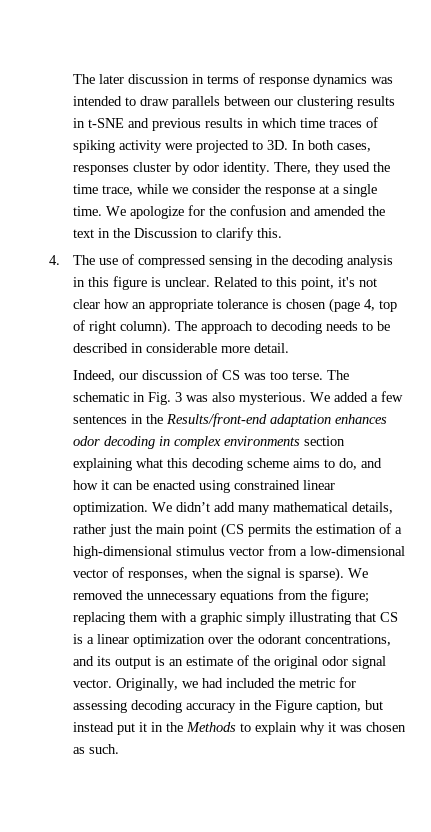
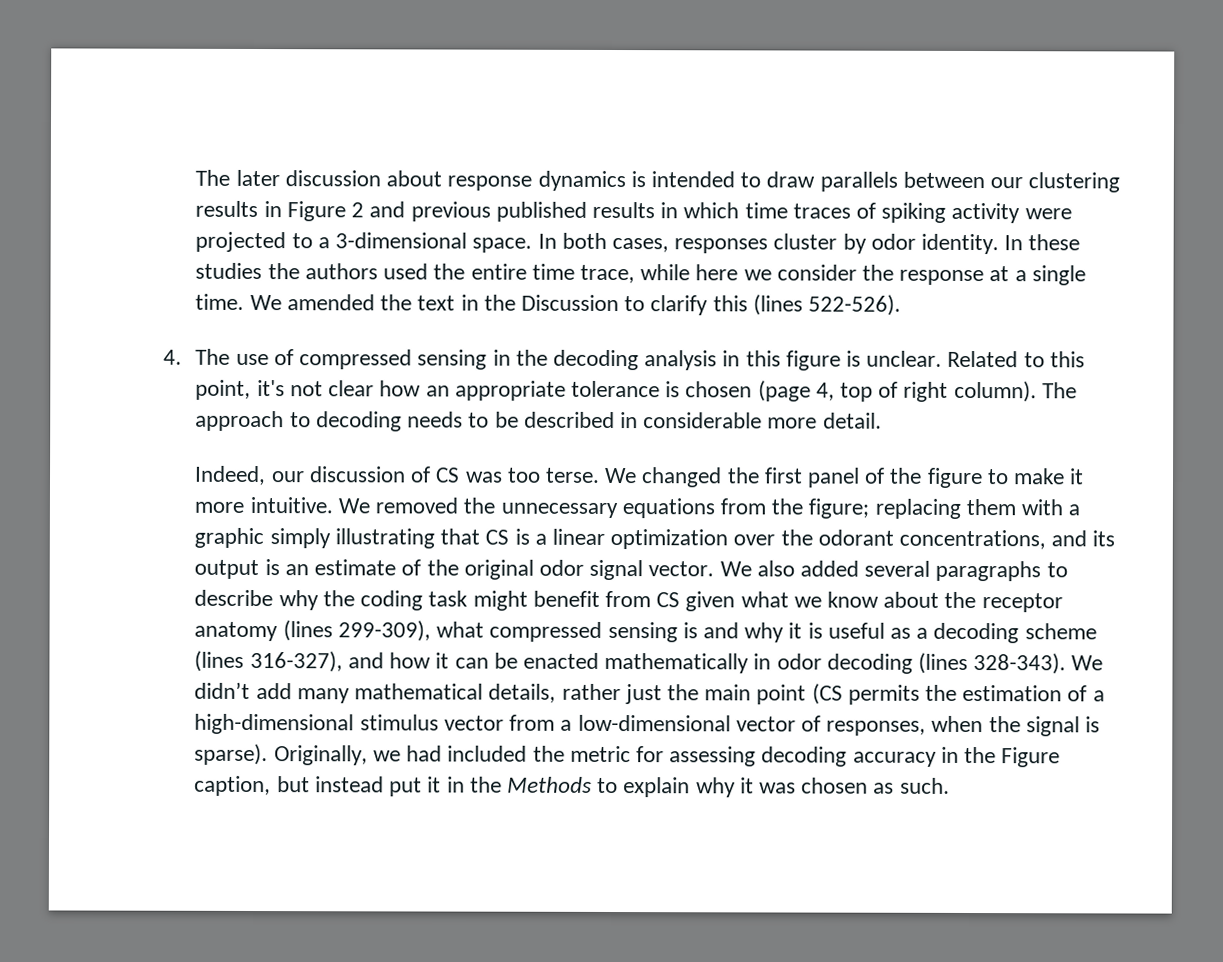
- The later discussion in terms of response dynamics was intended to draw parallels between our clustering results in t-SNE and previous results in which time traces of spiking activity were projected to 3D.
+ The later discussion about response dynamics is intended to draw parallels between our clustering results in Figure 2 and previous published results in which time traces of spiking activity were projected to a 3-dimensional space.
- There, they used the time trace, while we consider the response at a single time.
+ In these studies the authors used the entire time trace, while here we consider the response at a single time.
- We apologize for the confusion and amended the text in the Discussion to clarify this.
+ We amended the text in the Discussion to clarify this (lines 522-526).
- The schematic in Fig. 3 was also mysterious. We added a few sentences in the Results/front-end adaptation enhances odor decoding in complex environments section explaining what this decoding scheme aims to do, and how it can be enacted using constrained linear optimization. We didn’t add many mathematical details, rather just the main point (CS permits the estimation of a high-dimensional stimulus vector from a low-dimensional vector of responses, when the signal is sparse).
+ We changed the first panel of the figure to make it more intuitive.
+ We also added several paragraphs to describe why the coding task might benefit from CS given what we know about the receptor anatomy (lines 299-309), what compressed sensing is and why it is useful as a decoding scheme (lines 316-327), and how it can be enacted mathematically in odor decoding (lines 328-343). We didn’t add many mathematical details, rather just the main point (CS permits the estimation of a high-dimensional stimulus vector from a low-dimensional vector of responses, when the signal is sparse).

